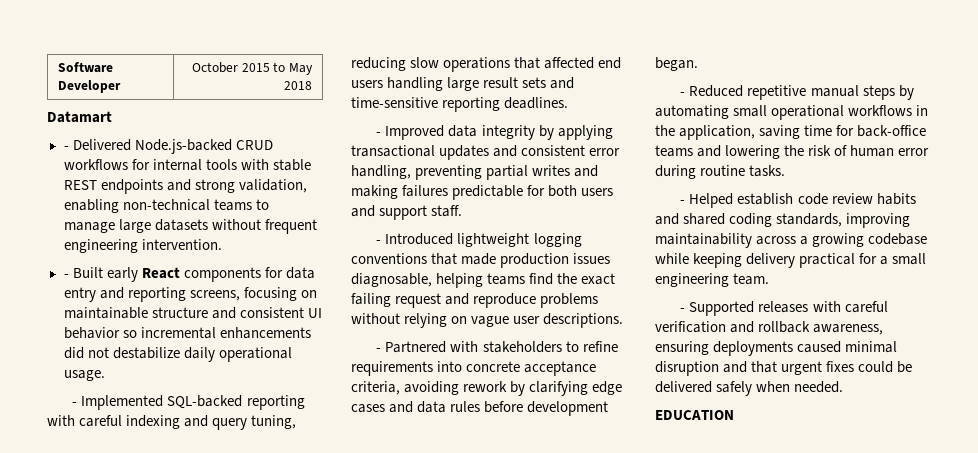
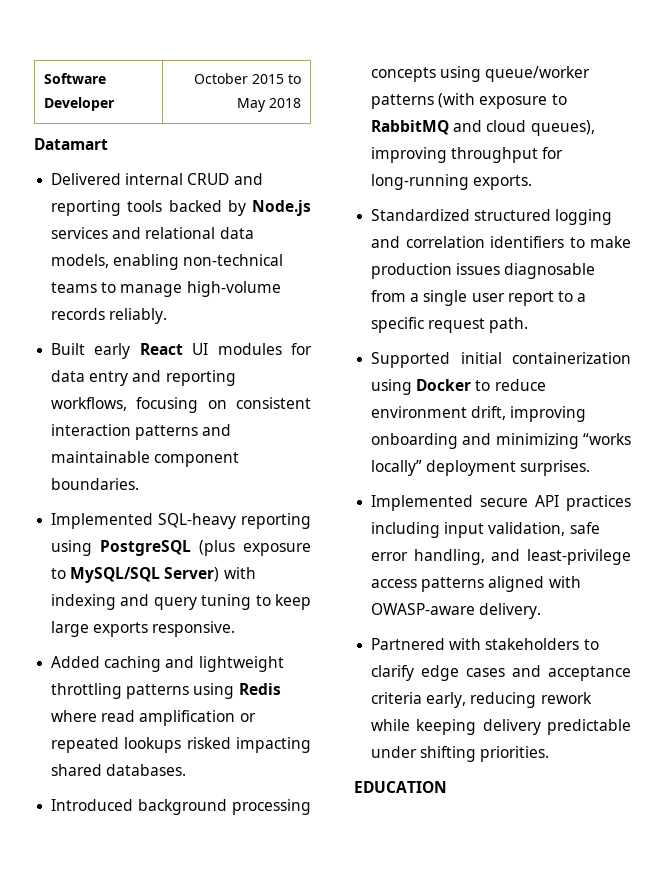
- - Delivered Node.js-backed CRUD workflows for internal tools with stable REST endpoints and strong validation, enabling non-technical teams to manage large datasets without frequent engineering intervention.
- - Built early React components for data entry and reporting screens, focusing on maintainable structure and consistent UI behavior so incremental enhancements did not destabilize daily operational usage.
- - Implemented SQL-backed reporting with careful indexing and query tuning, reducing slow operations that affected end users handling large result sets and time-sensitive reporting deadlines.
- - Improved data integrity by applying transactional updates and consistent error handling, preventing partial writes and making failures predictable for both users and support staff.
- - Introduced lightweight logging conventions that made production issues diagnosable, helping teams find the exact failing request and reproduce problems without relying on vague user descriptions.
- - Partnered with stakeholders to refine requirements into concrete acceptance criteria, avoiding rework by clarifying edge cases and data rules before development began.
- - Reduced repetitive manual steps by automating small operational workflows in the application, saving time for back-office teams and lowering the risk of human error during routine tasks.
- - Helped establish code review habits and shared coding standards, improving maintainability across a growing codebase while keeping delivery practical for a small engineering team.
- - Supported releases with careful verification and rollback awareness, ensuring deployments caused minimal disruption and that urgent fixes could be delivered safely when needed.
+ Delivered internal CRUD and reporting tools backed by Node.js services and relational data models, enabling non-technical teams to manage high-volume records reliably.
+ Built early React UI modules for data entry and reporting workflows, focusing on consistent interaction patterns and maintainable component boundaries.
+ Implemented SQL-heavy reporting using PostgreSQL (plus exposure to MySQL/SQL Server) with indexing and query tuning to keep large exports responsive.
+ Added caching and lightweight throttling patterns using Redis where read amplification or repeated lookups risked impacting shared databases.
+ Introduced background processing concepts using queue/worker patterns (with exposure to RabbitMQ and cloud queues), improving throughput for long-running exports.
+ Standardized structured logging and correlation identifiers to make production issues diagnosable from a single user report to a specific request path.
+ Supported initial containerization using Docker to reduce environment drift, improving onboarding and minimizing “works locally” deployment surprises.
+ Implemented secure API practices including input validation, safe error handling, and least-privilege access patterns aligned with OWASP-aware delivery.
+ Partnered with stakeholders to clarify edge cases and acceptance criteria early, reducing rework while keeping delivery predictable under shifting priorities.

